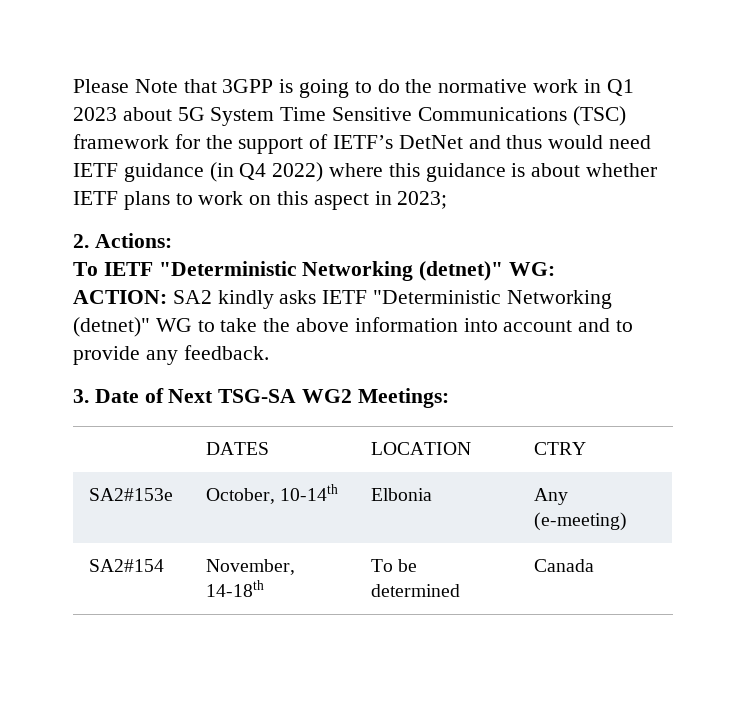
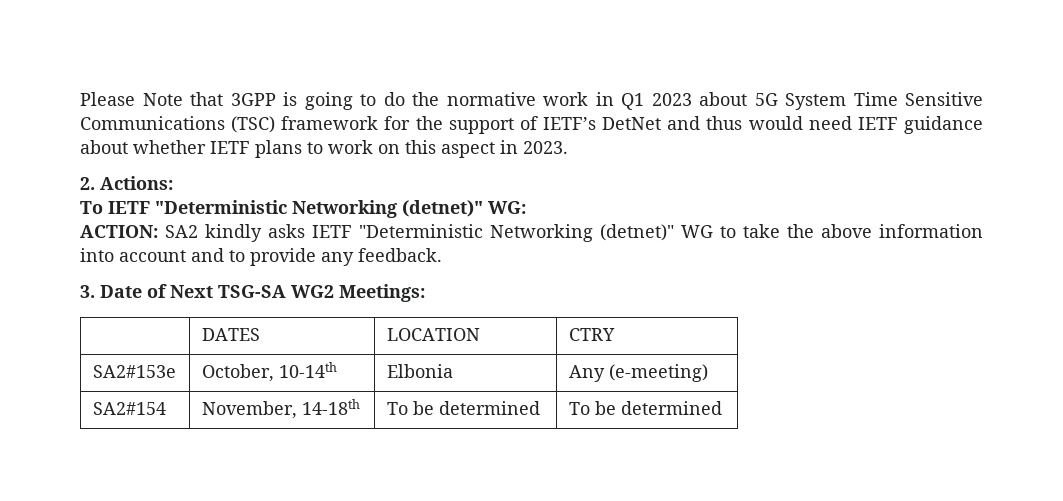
- Please Note that 3GPP is going to do the normative work in Q1 2023 about 5G System Time Sensitive Communications (TSC) framework for the support of IETF’s DetNet and thus would need IETF guidance (in Q4 2022) where this guidance is about whether IETF plans to work on this aspect in 2023;
+ Please Note that 3GPP is going to do the normative work in Q1 2023 about 5G System Time Sensitive Communications (TSC) framework for the support of IETF’s DetNet and thus would need IETF guidance about whether IETF plans to work on this aspect in 2023.
- SA2#154 | November, 14-18th | To be determined | Canada
+ SA2#154 | November, 14-18th | To be determined | To be determined

